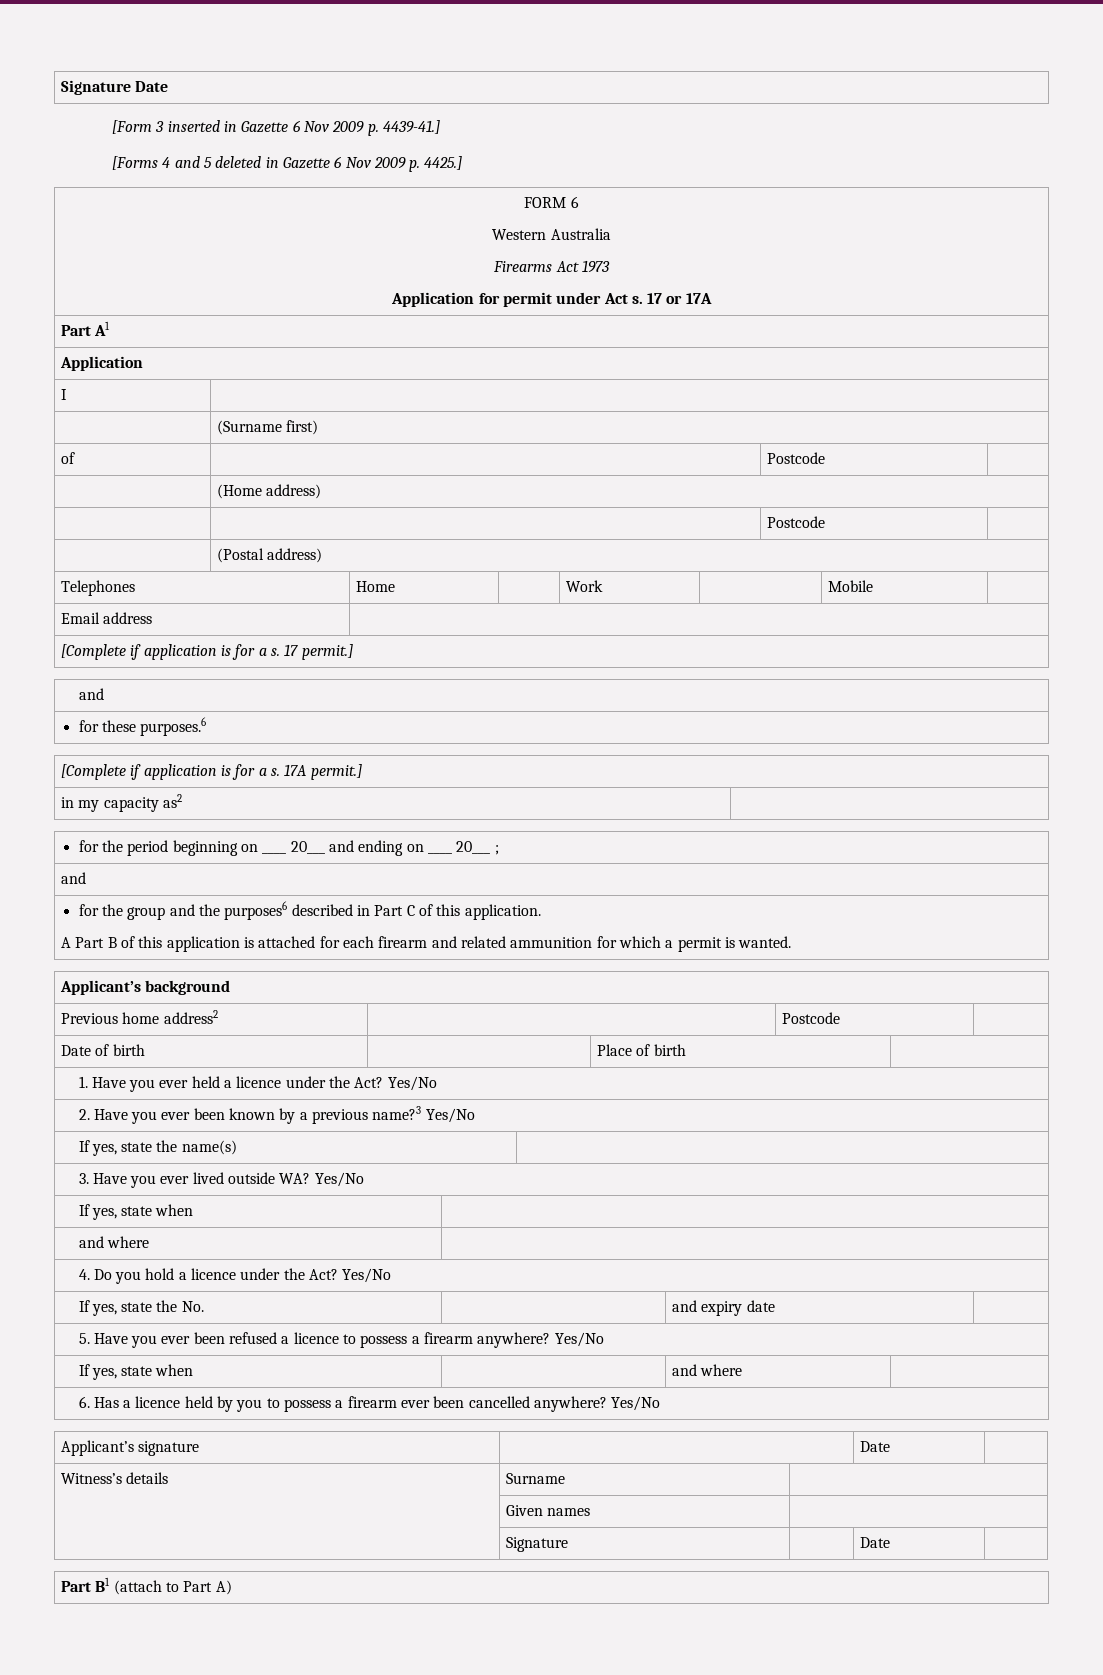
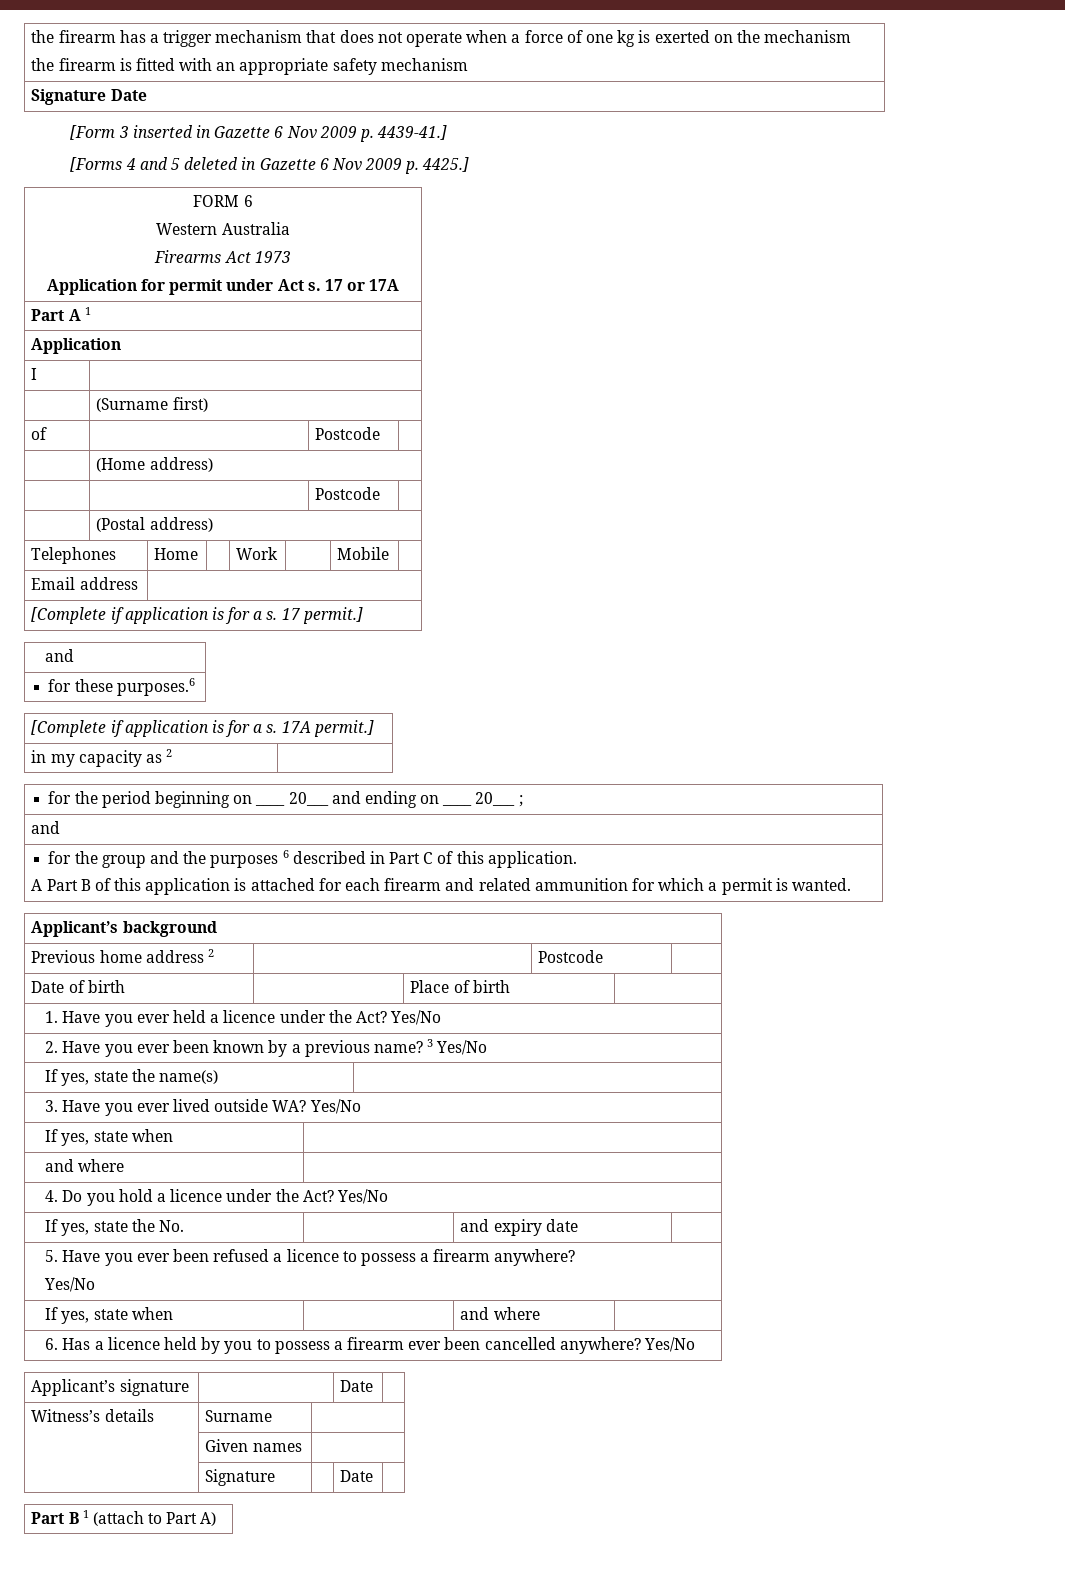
+ the firearm has a trigger mechanism that does not operate when a force of one kg is exerted on the mechanism
+ the firearm is fitted with an appropriate safety mechanism
- Part A1
+ Part A 1
- in my capacity as2 |
+ in my capacity as 2 |
- for the group and the purposes6 described in Part C of this application.
+ for the group and the purposes 6 described in Part C of this application.
- Previous home address2 | | Postcode |
+ Previous home address 2 | | Postcode |
- 2. Have you ever been known by a previous name?3 Yes/No
+ 2. Have you ever been known by a previous name? 3 Yes/No
- 5. Have you ever been refused a licence to possess a firearm anywhere? Yes/No
+ 5. Have you ever been refused a licence to possess a firearm anywhere?
+ Yes/No
- Part B1 (attach to Part A)
+ Part B 1 (attach to Part A)

